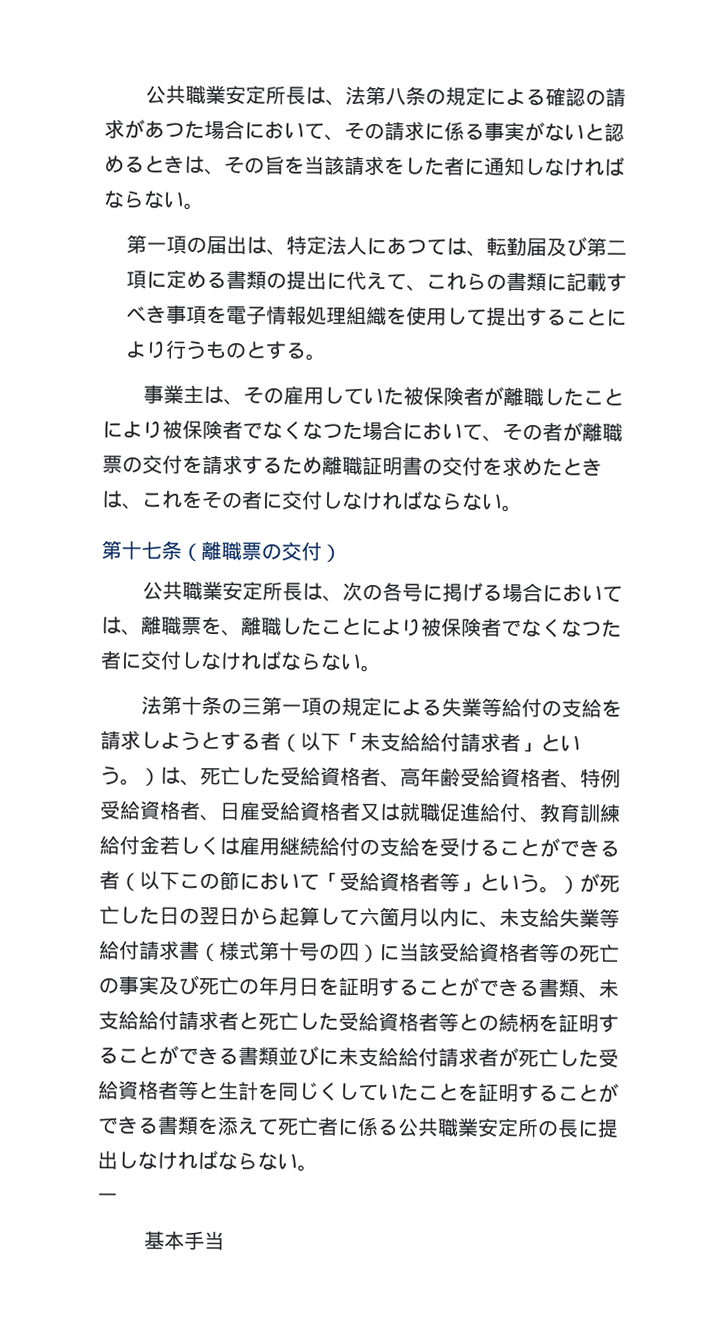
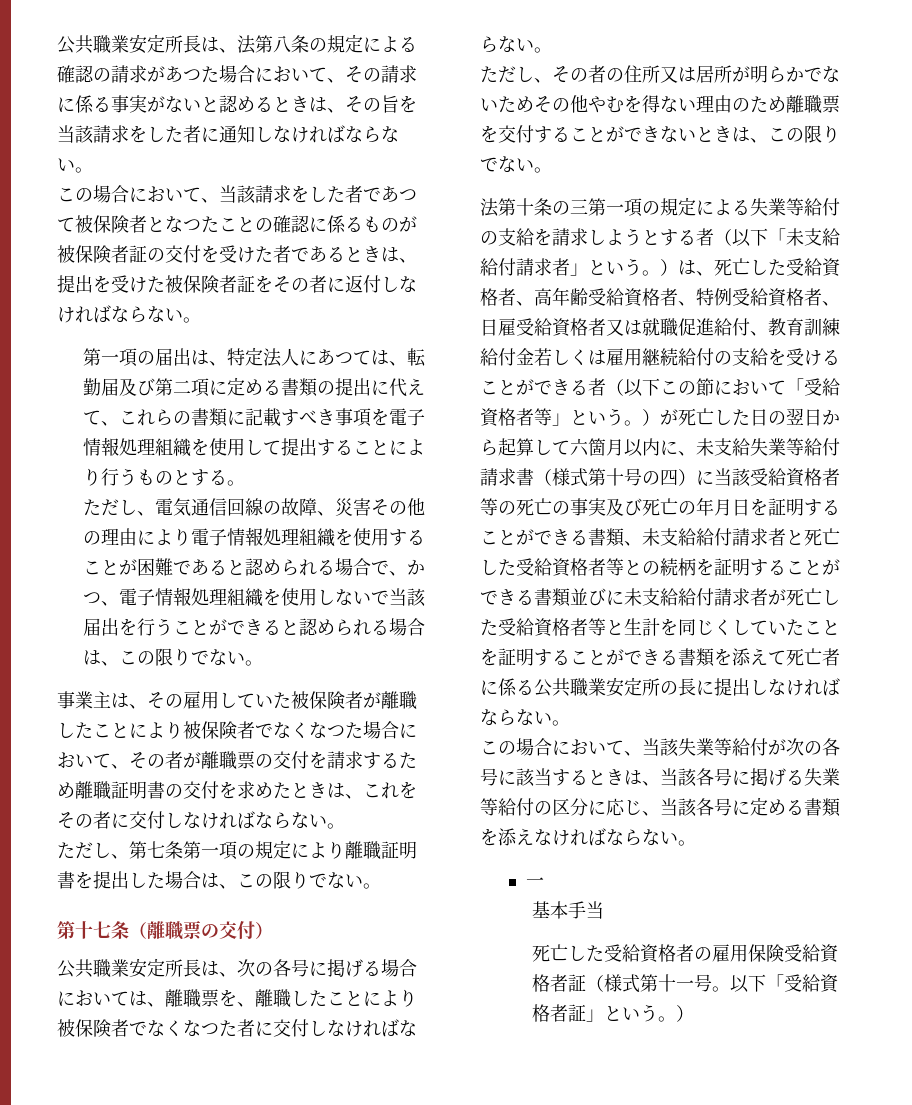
+ この場合において、当該請求をした者であつて被保険者となつたことの確認に係るものが被保険者証の交付を受けた者であるときは、提出を受けた被保険者証をその者に返付しなければならない。
+ ただし、電気通信回線の故障、災害その他の理由により電子情報処理組織を使用することが困難であると認められる場合で、かつ、電子情報処理組織を使用しないで当該届出を行うことができると認められる場合は、この限りでない。
+ ただし、第七条第一項の規定により離職証明書を提出した場合は、この限りでない。
+ ただし、その者の住所又は居所が明らかでないためその他やむを得ない理由のため離職票を交付することができないときは、この限りでない。
  法第十条の三第一項の規定による失業等給付の支給を請求しようとする者（以下「未支給給付請求者」という。）は、死亡した受給資格者、高年齢受給資格者、特例受給資格者、日雇受給資格者又は就職促進給付、教育訓練給付金若しくは雇用継続給付の支給を受けることができる者（以下この節において「受給資格者等」という。）が死亡した日の翌日から起算して六箇月以内に、未支給失業等給付請求書（様式第十号の四）に当該受給資格者等の死亡の事実及び死亡の年月日を証明することができる書類、未支給給付請求者と死亡した受給資格者等との続柄を証明することができる書類並びに未支給給付請求者が死亡した受給資格者等と生計を同じくしていたことを証明することができる書類を添えて死亡者に係る公共職業安定所の長に提出しなければならない。
+ この場合において、当該失業等給付が次の各号に該当するときは、当該各号に掲げる失業等給付の区分に応じ、当該各号に定める書類を添えなければならない。
  一
  基本手当
+ 死亡した受給資格者の雇用保険受給資格者証（様式第十一号。以下「受給資格者証」という。）

